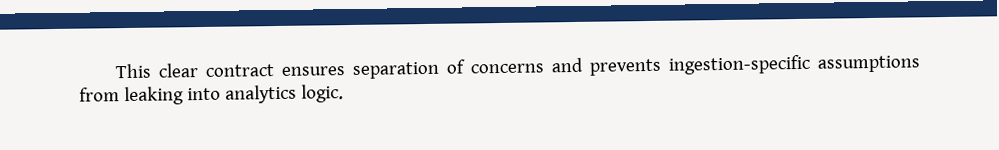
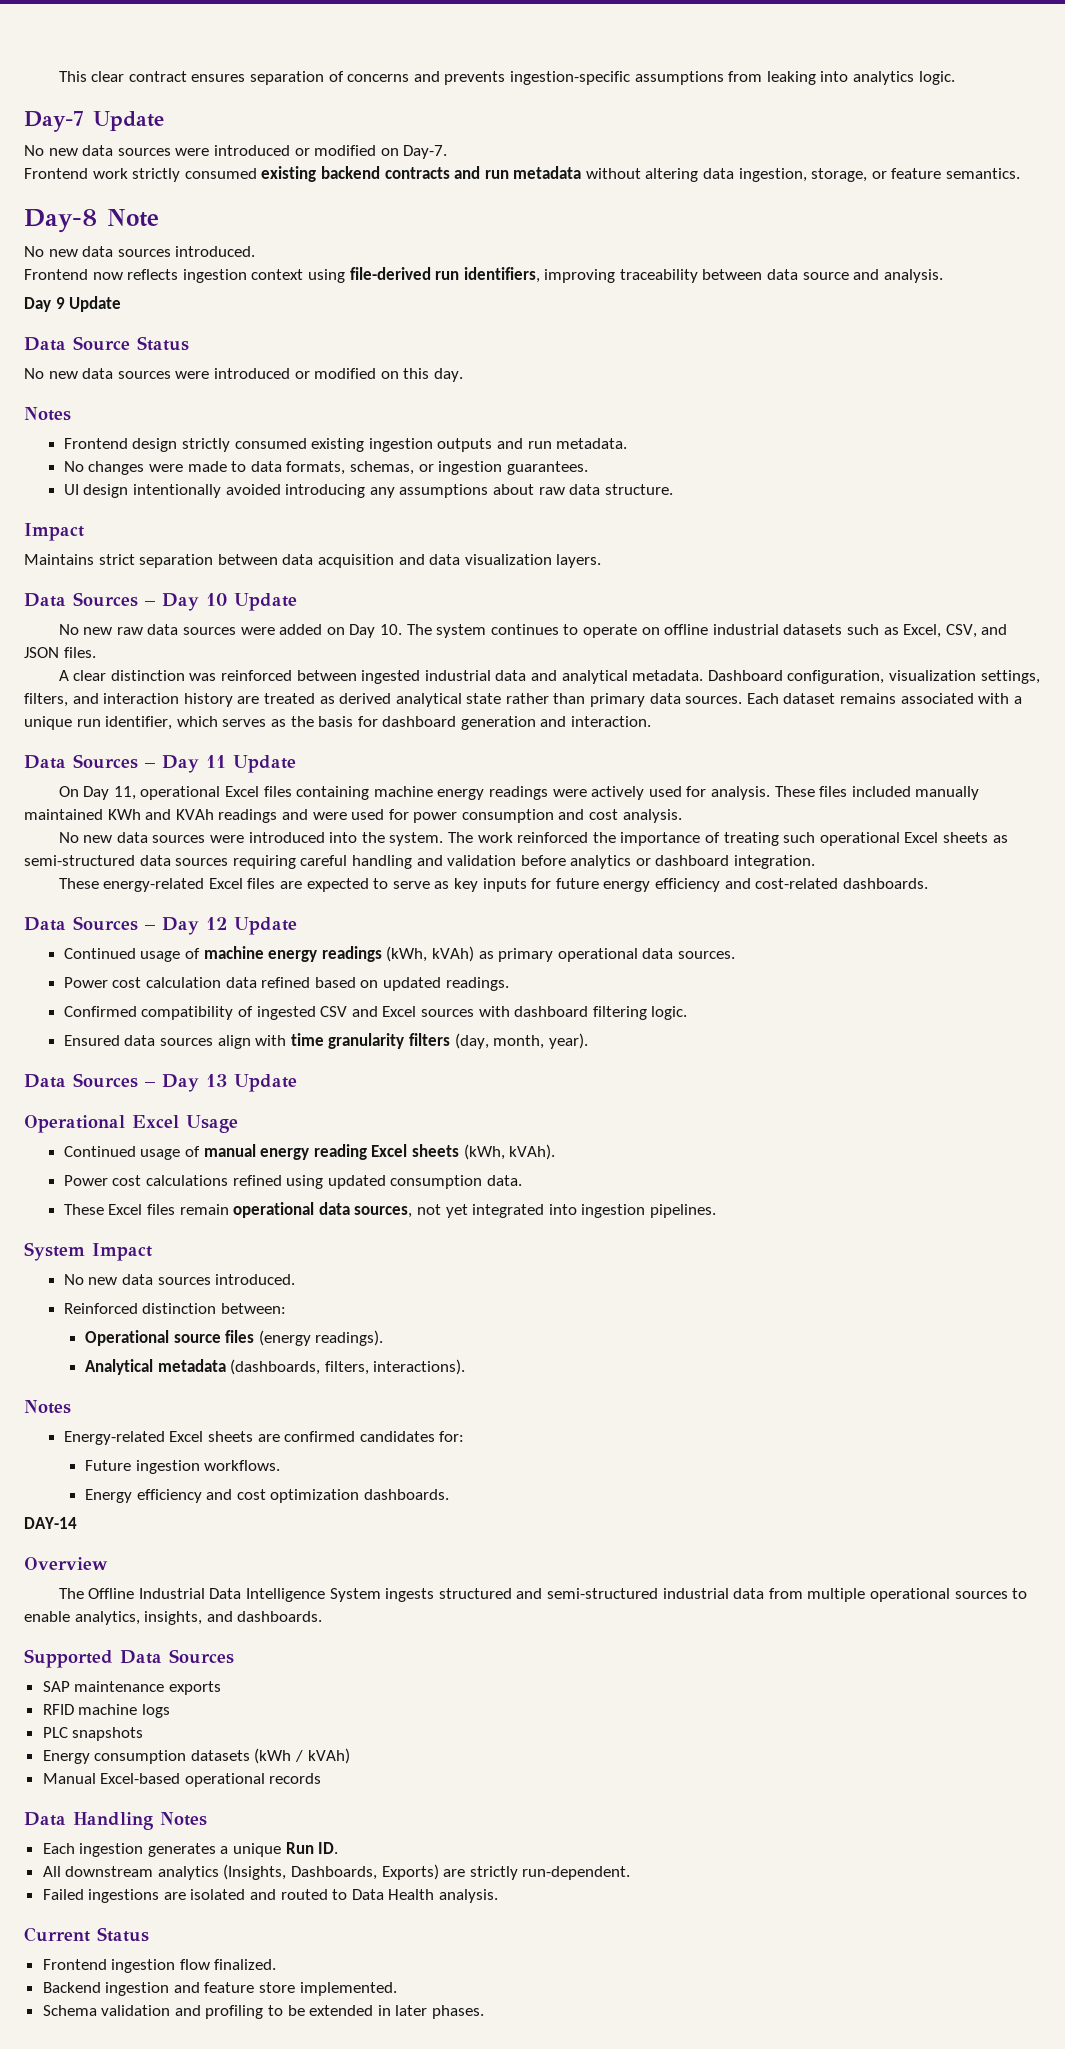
+ Day-7 Update
+ No new data sources were introduced or modified on Day-7.
+ Frontend work strictly consumed existing backend contracts and run metadata without altering data ingestion, storage, or feature semantics.
+ Day-8 Note
+ No new data sources introduced.
+ Frontend now reflects ingestion context using file-derived run identifiers, improving traceability between data source and analysis.
+ Day 9 Update
+ Data Source Status
+ No new data sources were introduced or modified on this day.
+ Notes
+ Frontend design strictly consumed existing ingestion outputs and run metadata.
+ No changes were made to data formats, schemas, or ingestion guarantees.
+ UI design intentionally avoided introducing any assumptions about raw data structure.
+ Impact
+ Maintains strict separation between data acquisition and data visualization layers.
+ Data Sources – Day 10 Update
+ No new raw data sources were added on Day 10. The system continues to operate on offline industrial datasets such as Excel, CSV, and JSON files.
+ A clear distinction was reinforced between ingested industrial data and analytical metadata. Dashboard configuration, visualization settings, filters, and interaction history are treated as derived analytical state rather than primary data sources. Each dataset remains associated with a unique run identifier, which serves as the basis for dashboard generation and interaction.
+ Data Sources – Day 11 Update
+ On Day 11, operational Excel files containing machine energy readings were actively used for analysis. These files included manually maintained KWh and KVAh readings and were used for power consumption and cost analysis.
+ No new data sources were introduced into the system. The work reinforced the importance of treating such operational Excel sheets as semi-structured data sources requiring careful handling and validation before analytics or dashboard integration.
+ These energy-related Excel files are expected to serve as key inputs for future energy efficiency and cost-related dashboards.
+ Data Sources – Day 12 Update
+ Continued usage of machine energy readings (kWh, kVAh) as primary operational data sources.
+ Power cost calculation data refined based on updated readings.
+ Confirmed compatibility of ingested CSV and Excel sources with dashboard filtering logic.
+ Ensured data sources align with time granularity filters (day, month, year).
+ Data Sources – Day 13 Update
+ Operational Excel Usage
+ Continued usage of manual energy reading Excel sheets (kWh, kVAh).
+ Power cost calculations refined using updated consumption data.
+ These Excel files remain operational data sources, not yet integrated into ingestion pipelines.
+ System Impact
+ No new data sources introduced.
+ Reinforced distinction between:
+ Operational source files (energy readings).
+ Analytical metadata (dashboards, filters, interactions).
+ Notes
+ Energy-related Excel sheets are confirmed candidates for:
+ Future ingestion workflows.
+ Energy efficiency and cost optimization dashboards.
+ DAY-14
+ Overview
+ The Offline Industrial Data Intelligence System ingests structured and semi-structured industrial data from multiple operational sources to enable analytics, insights, and dashboards.
+ Supported Data Sources
+ SAP maintenance exports
+ RFID machine logs
+ PLC snapshots
+ Energy consumption datasets (kWh / kVAh)
+ Manual Excel-based operational records
+ Data Handling Notes
+ Each ingestion generates a unique Run ID.
+ All downstream analytics (Insights, Dashboards, Exports) are strictly run-dependent.
+ Failed ingestions are isolated and routed to Data Health analysis.
+ Current Status
+ Frontend ingestion flow finalized.
+ Backend ingestion and feature store implemented.
+ Schema validation and profiling to be extended in later phases.

